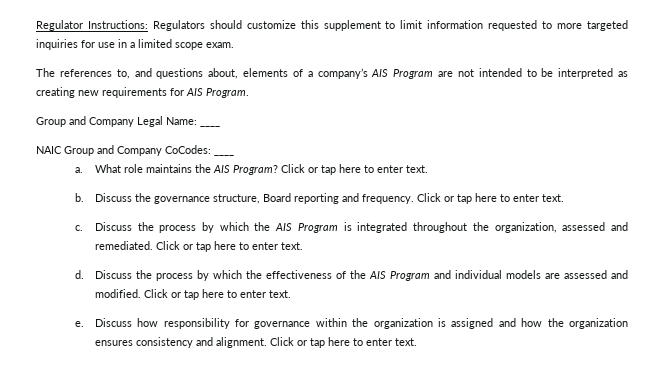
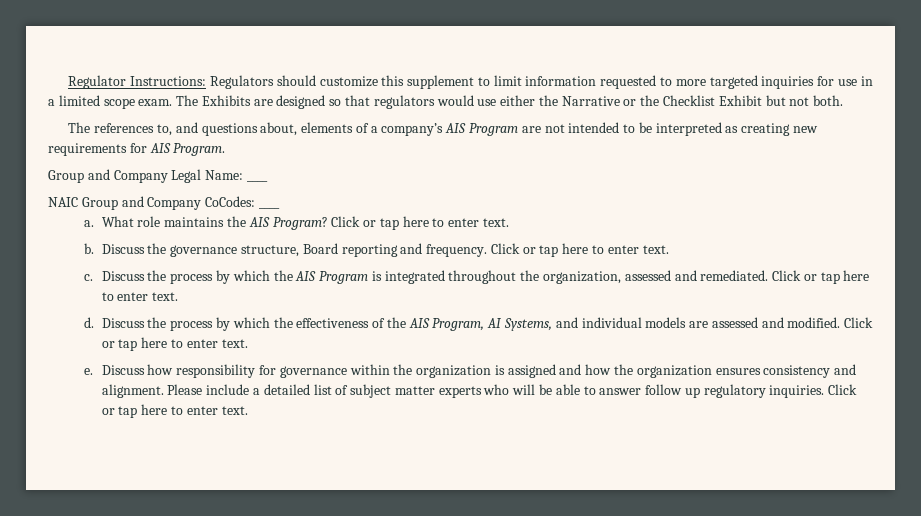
+ The Exhibits are designed so that regulators would use either the Narrative or the Checklist Exhibit but not both.
- Discuss the process by which the effectiveness of the AIS Program and individual models are assessed and modified.
+ Discuss the process by which the effectiveness of the AIS Program, AI Systems, and individual models are assessed and modified.
+ Please include a detailed list of subject matter experts who will be able to answer follow up regulatory inquiries.

